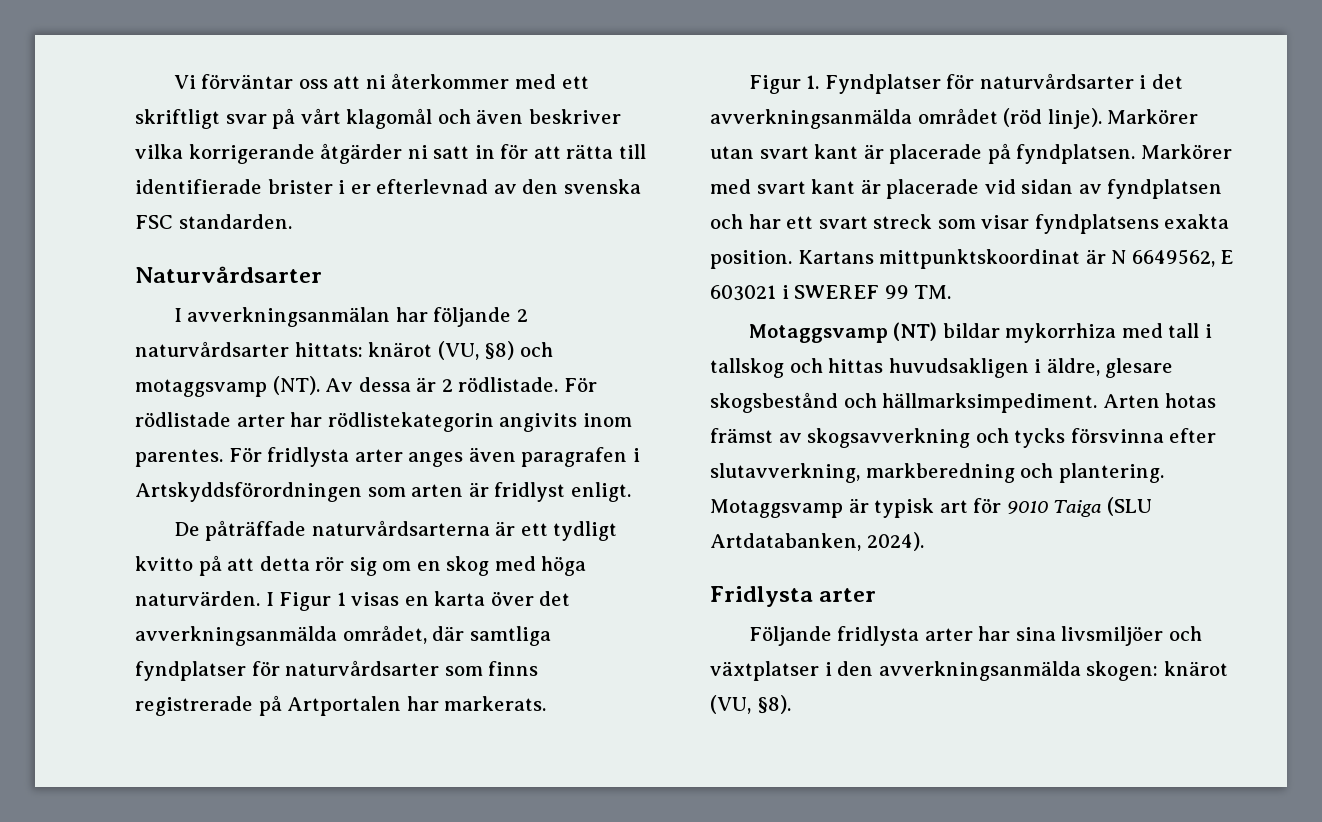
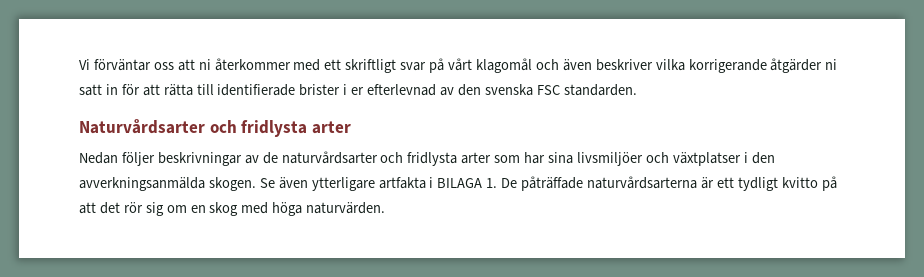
- Naturvårdsarter
- I avverkningsanmälan har följande 2 naturvårdsarter hittats: knärot (VU, §8) och motaggsvamp (NT). Av dessa är 2 rödlistade. För rödlistade arter har rödlistekategorin angivits inom parentes. För fridlysta arter anges även paragrafen i Artskyddsförordningen som arten är fridlyst enligt.
- De påträffade naturvårdsarterna är ett tydligt kvitto på att detta rör sig om en skog med höga naturvärden. I Figur 1 visas en karta över det avverkningsanmälda området, där samtliga fyndplatser för naturvårdsarter som finns registrerade på Artportalen har markerats.
- Figur 1. Fyndplatser för naturvårdsarter i det avverkningsanmälda området (röd linje). Markörer utan svart kant är placerade på fyndplatsen. Markörer med svart kant är placerade vid sidan av fyndplatsen och har ett svart streck som visar fyndplatsens exakta position. Kartans mittpunktskoordinat är N 6649562, E 603021 i SWEREF 99 TM.
- Motaggsvamp (NT) bildar mykorrhiza med tall i tallskog och hittas huvudsakligen i äldre, glesare skogsbestånd och hällmarksimpediment. Arten hotas främst av skogsavverkning och tycks försvinna efter slutavverkning, markberedning och plantering. Motaggsvamp är typisk art för 9010 Taiga (SLU Artdatabanken, 2024).
- Fridlysta arter
- Följande fridlysta arter har sina livsmiljöer och växtplatser i den avverkningsanmälda skogen: knärot (VU, §8).
+ Naturvårdsarter och fridlysta arter
+ Nedan följer beskrivningar av de naturvårdsarter och fridlysta arter som har sina livsmiljöer och växtplatser i den avverkningsanmälda skogen. Se även ytterligare artfakta i BILAGA 1. De påträffade naturvårdsarterna är ett tydligt kvitto på att det rör sig om en skog med höga naturvärden.

